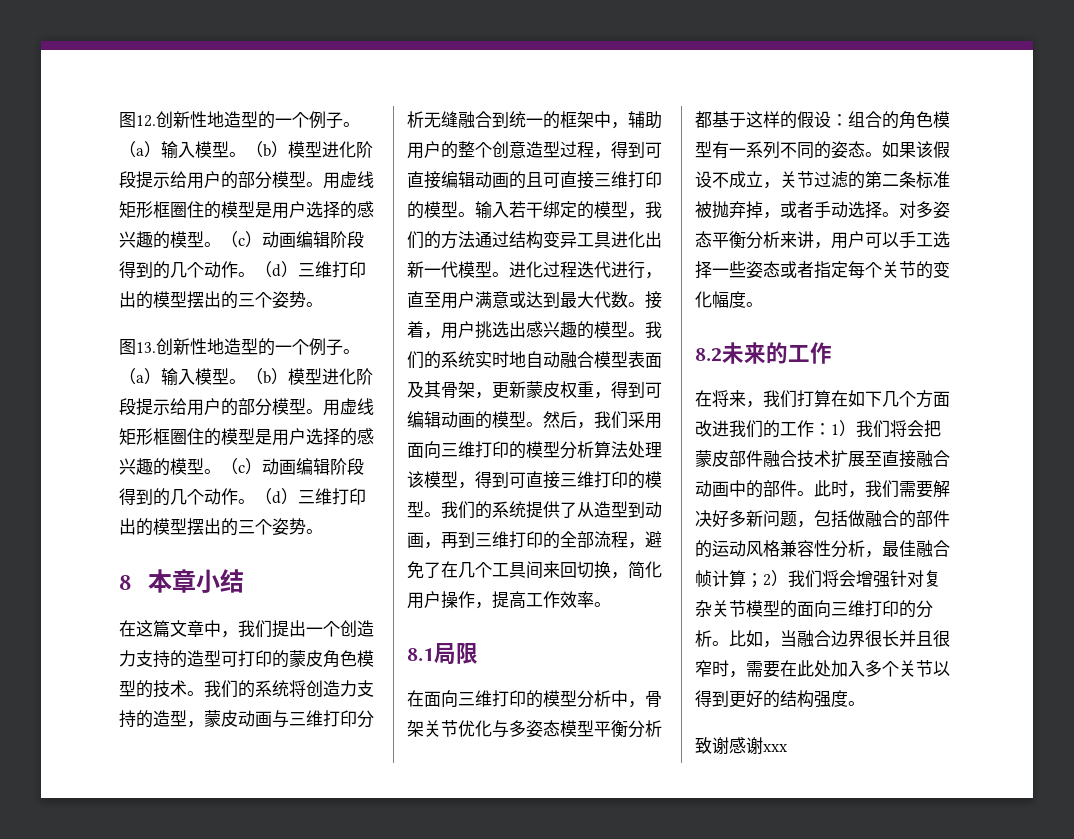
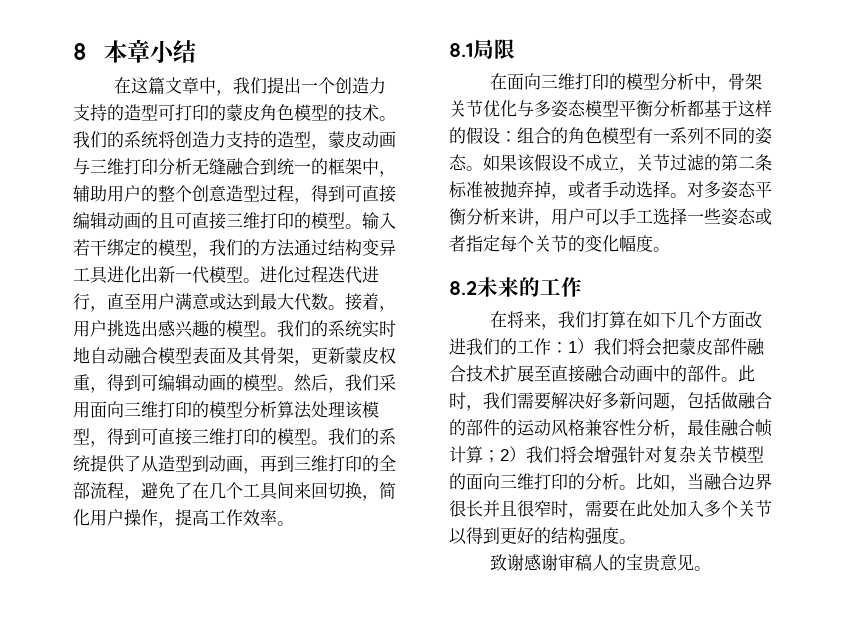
- 图12.创新性地造型的一个例子。（a）输入模型。（b）模型进化阶段提示给用户的部分模型。用虚线矩形框圈住的模型是用户选择的感兴趣的模型。（c）动画编辑阶段得到的几个动作。（d）三维打印出的模型摆出的三个姿势。
- 图13.创新性地造型的一个例子。（a）输入模型。（b）模型进化阶段提示给用户的部分模型。用虚线矩形框圈住的模型是用户选择的感兴趣的模型。（c）动画编辑阶段得到的几个动作。（d）三维打印出的模型摆出的三个姿势。
- 致谢感谢xxx
+ 致谢感谢审稿人的宝贵意见。

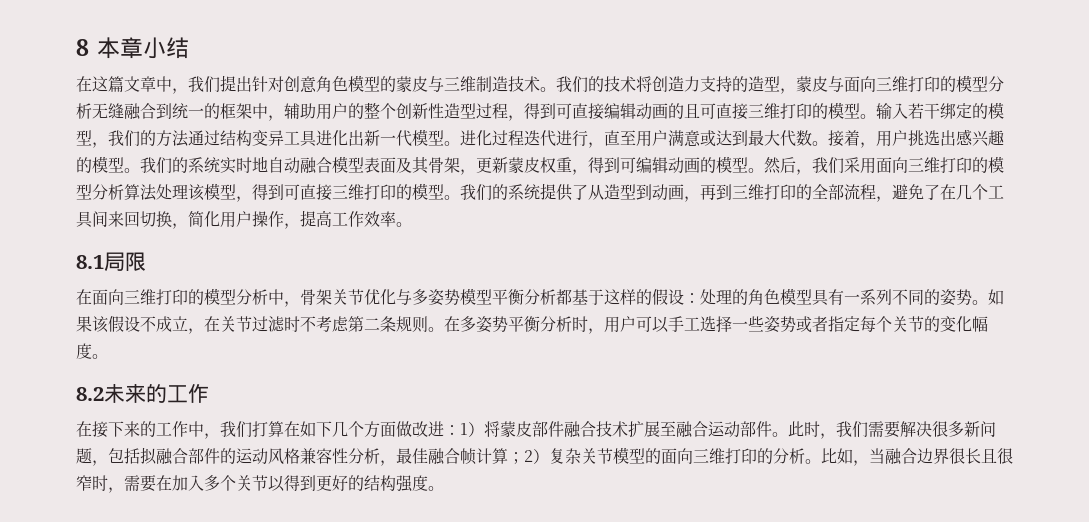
- 在这篇文章中，我们提出一个创造力支持的造型可打印的蒙皮角色模型的技术。
+ 在这篇文章中，我们提出针对创意角色模型的蒙皮与三维制造技术。
- 我们的系统将创造力支持的造型，蒙皮动画与三维打印分析无缝融合到统一的框架中，辅助用户的整个创意造型过程，得到可直接编辑动画的且可直接三维打印的模型。
+ 我们的技术将创造力支持的造型，蒙皮与面向三维打印的模型分析无缝融合到统一的框架中，辅助用户的整个创新性造型过程，得到可直接编辑动画的且可直接三维打印的模型。
- 在面向三维打印的模型分析中，骨架关节优化与多姿态模型平衡分析都基于这样的假设：组合的角色模型有一系列不同的姿态。
+ 在面向三维打印的模型分析中，骨架关节优化与多姿势模型平衡分析都基于这样的假设：处理的角色模型具有一系列不同的姿势。
- 如果该假设不成立，关节过滤的第二条标准被抛弃掉，或者手动选择。对多姿态平衡分析来讲，用户可以手工选择一些姿态或者指定每个关节的变化幅度。
+ 如果该假设不成立，在关节过滤时不考虑第二条规则。在多姿势平衡分析时，用户可以手工选择一些姿势或者指定每个关节的变化幅度。
- 在将来，我们打算在如下几个方面改进我们的工作：1）我们将会把蒙皮部件融合技术扩展至直接融合动画中的部件。
+ 在接下来的工作中，我们打算在如下几个方面做改进：1）将蒙皮部件融合技术扩展至融合运动部件。
- 此时，我们需要解决好多新问题，包括做融合的部件的运动风格兼容性分析，最佳融合帧计算；2）我们将会增强针对复杂关节模型的面向三维打印的分析。
+ 此时，我们需要解决很多新问题，包括拟融合部件的运动风格兼容性分析，最佳融合帧计算；2）复杂关节模型的面向三维打印的分析。
- 比如，当融合边界很长并且很窄时，需要在此处加入多个关节以得到更好的结构强度。
+ 比如，当融合边界很长且很窄时，需要在加入多个关节以得到更好的结构强度。
- 致谢感谢审稿人的宝贵意见。

